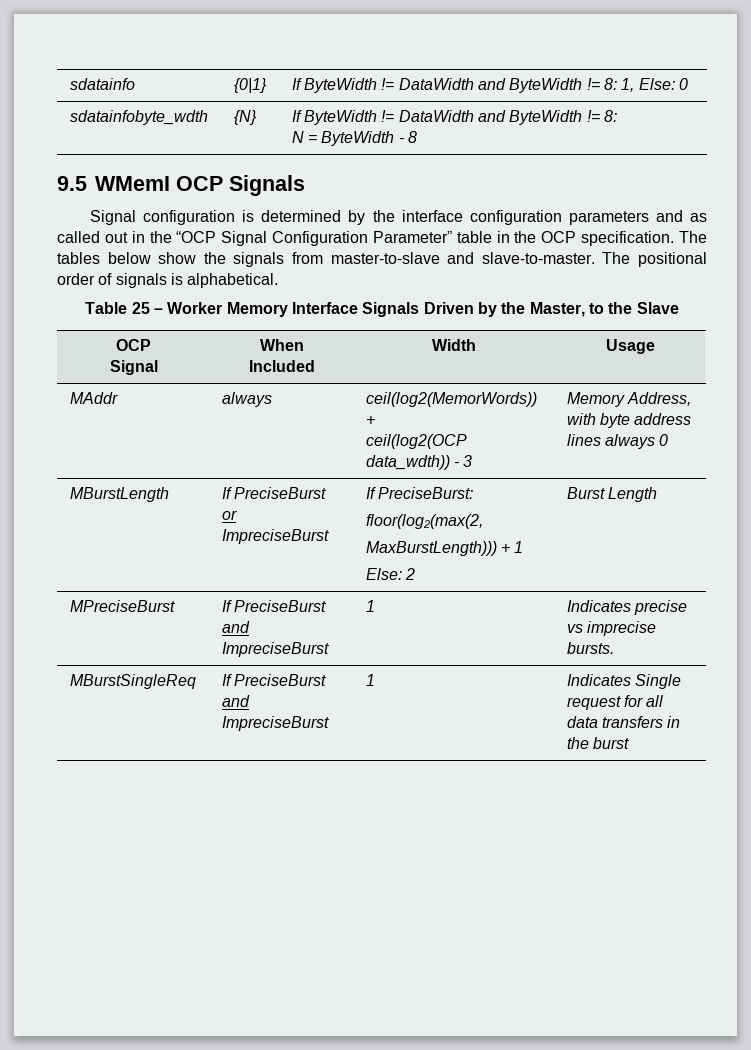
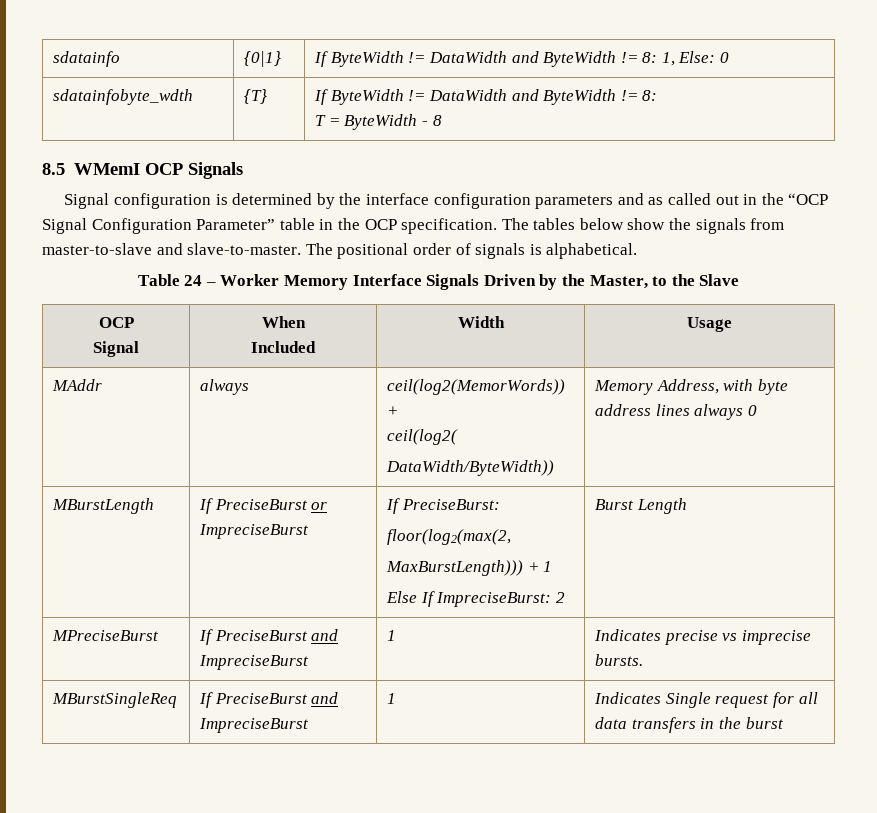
- sdatainfobyte_wdth | {N} | If ByteWidth != DataWidth and ByteWidth != 8:
- N = ByteWidth - 8
+ sdatainfobyte_wdth | {T} | If ByteWidth != DataWidth and ByteWidth != 8:
+ T = ByteWidth - 8
- 9.5 WMemI OCP Signals
+ 8.5 WMemI OCP Signals
- Table 25 – Worker Memory Interface Signals Driven by the Master, to the Slave
+ Table 24 – Worker Memory Interface Signals Driven by the Master, to the Slave
  MAddr | always | ceil(log2(MemorWords)) +
- ceil(log2(OCP data_wdth)) - 3 | Memory Address, with byte address lines always 0
+ ceil(log2(
+ DataWidth/ByteWidth)) | Memory Address, with byte address lines always 0
  MBurstLength | If PreciseBurst or ImpreciseBurst | If PreciseBurst:
  floor(log2(max(2,
  MaxBurstLength))) + 1
- Else: 2 | Burst Length
+ Else If ImpreciseBurst: 2 | Burst Length

